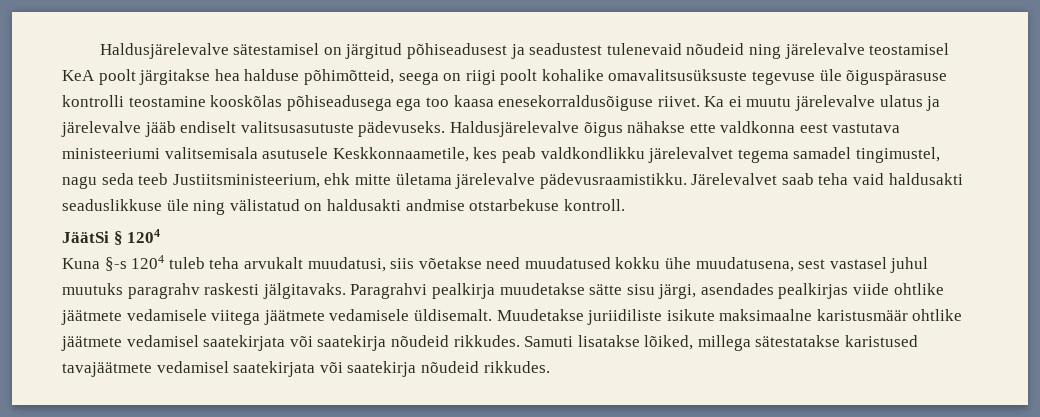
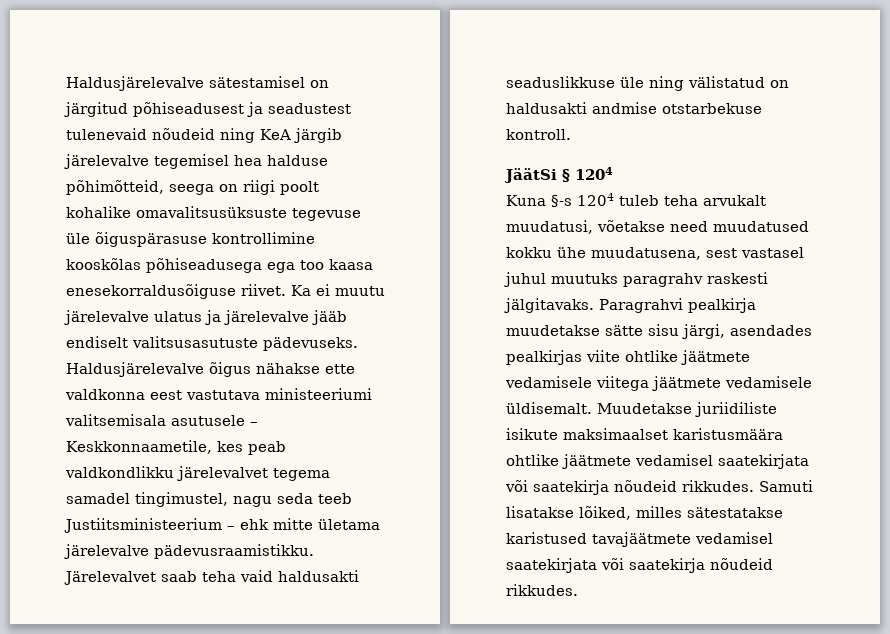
- Haldusjärelevalve sätestamisel on järgitud põhiseadusest ja seadustest tulenevaid nõudeid ning järelevalve teostamisel KeA poolt järgitakse hea halduse põhimõtteid, seega on riigi poolt kohalike omavalitsusüksuste tegevuse üle õiguspärasuse kontrolli teostamine kooskõlas põhiseadusega ega too kaasa enesekorraldusõiguse riivet.
+ Haldusjärelevalve sätestamisel on järgitud põhiseadusest ja seadustest tulenevaid nõudeid ning KeA järgib järelevalve tegemisel hea halduse põhimõtteid, seega on riigi poolt kohalike omavalitsusüksuste tegevuse üle õiguspärasuse kontrollimine kooskõlas põhiseadusega ega too kaasa enesekorraldusõiguse riivet.
- Haldusjärelevalve õigus nähakse ette valdkonna eest vastutava ministeeriumi valitsemisala asutusele Keskkonnaametile, kes peab valdkondlikku järelevalvet tegema samadel tingimustel, nagu seda teeb Justiitsministeerium, ehk mitte ületama järelevalve pädevusraamistikku.
+ Haldusjärelevalve õigus nähakse ette valdkonna eest vastutava ministeeriumi valitsemisala asutusele – Keskkonnaametile, kes peab valdkondlikku järelevalvet tegema samadel tingimustel, nagu seda teeb Justiitsministeerium – ehk mitte ületama järelevalve pädevusraamistikku.
- Kuna §-s 1204 tuleb teha arvukalt muudatusi, siis võetakse need muudatused kokku ühe muudatusena, sest vastasel juhul muutuks paragrahv raskesti jälgitavaks.
+ Kuna §-s 1204 tuleb teha arvukalt muudatusi, võetakse need muudatused kokku ühe muudatusena, sest vastasel juhul muutuks paragrahv raskesti jälgitavaks.
- Paragrahvi pealkirja muudetakse sätte sisu järgi, asendades pealkirjas viide ohtlike jäätmete vedamisele viitega jäätmete vedamisele üldisemalt.
+ Paragrahvi pealkirja muudetakse sätte sisu järgi, asendades pealkirjas viite ohtlike jäätmete vedamisele viitega jäätmete vedamisele üldisemalt.
- Muudetakse juriidiliste isikute maksimaalne karistusmäär ohtlike jäätmete vedamisel saatekirjata või saatekirja nõudeid rikkudes.
+ Muudetakse juriidiliste isikute maksimaalset karistusmäära ohtlike jäätmete vedamisel saatekirjata või saatekirja nõudeid rikkudes.
- Samuti lisatakse lõiked, millega sätestatakse karistused tavajäätmete vedamisel saatekirjata või saatekirja nõudeid rikkudes.
+ Samuti lisatakse lõiked, milles sätestatakse karistused tavajäätmete vedamisel saatekirjata või saatekirja nõudeid rikkudes.

